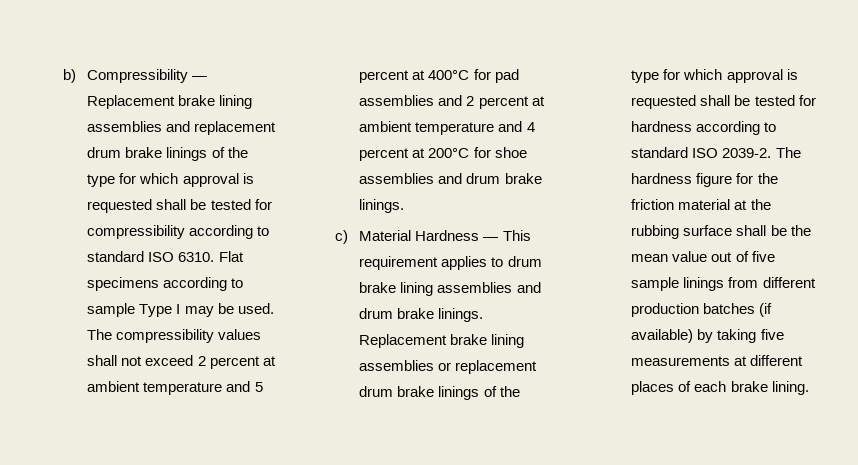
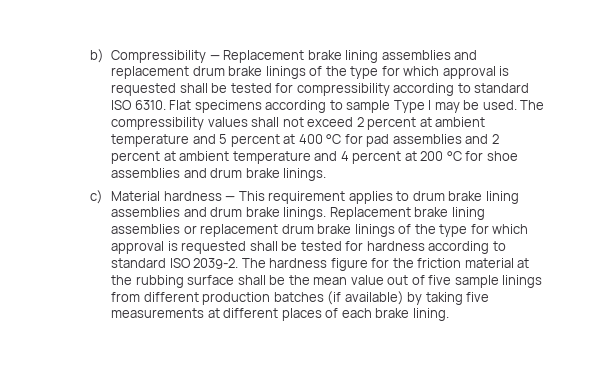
- The compressibility values shall not exceed 2 percent at ambient temperature and 5 percent at 400°C for pad assemblies and 2 percent at ambient temperature and 4 percent at 200°C for shoe assemblies and drum brake linings.
+ The compressibility values shall not exceed 2 percent at ambient temperature and 5 percent at 400 °C for pad assemblies and 2 percent at ambient temperature and 4 percent at 200 °C for shoe assemblies and drum brake linings.
- c) Material Hardness — This requirement applies to drum brake lining assemblies and drum brake linings.
+ c) Material hardness — This requirement applies to drum brake lining assemblies and drum brake linings.

